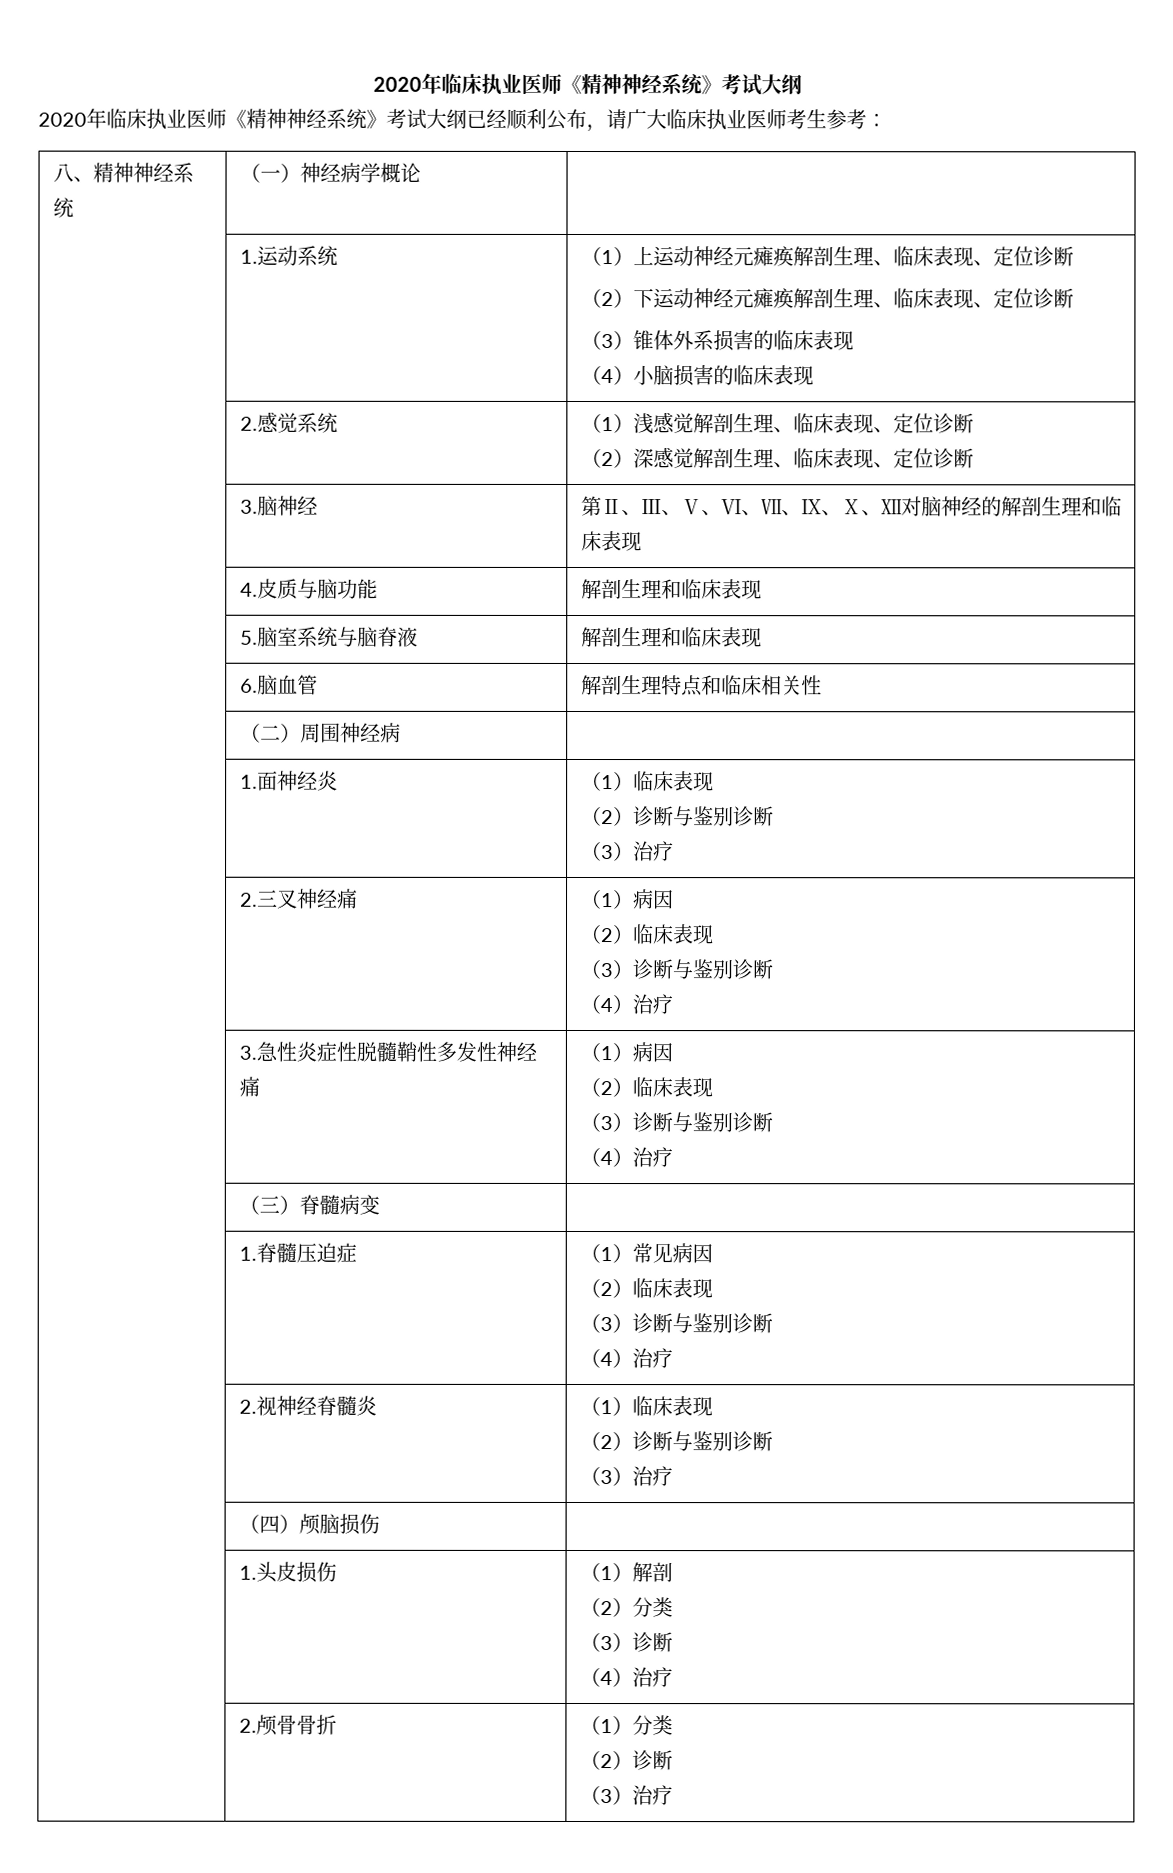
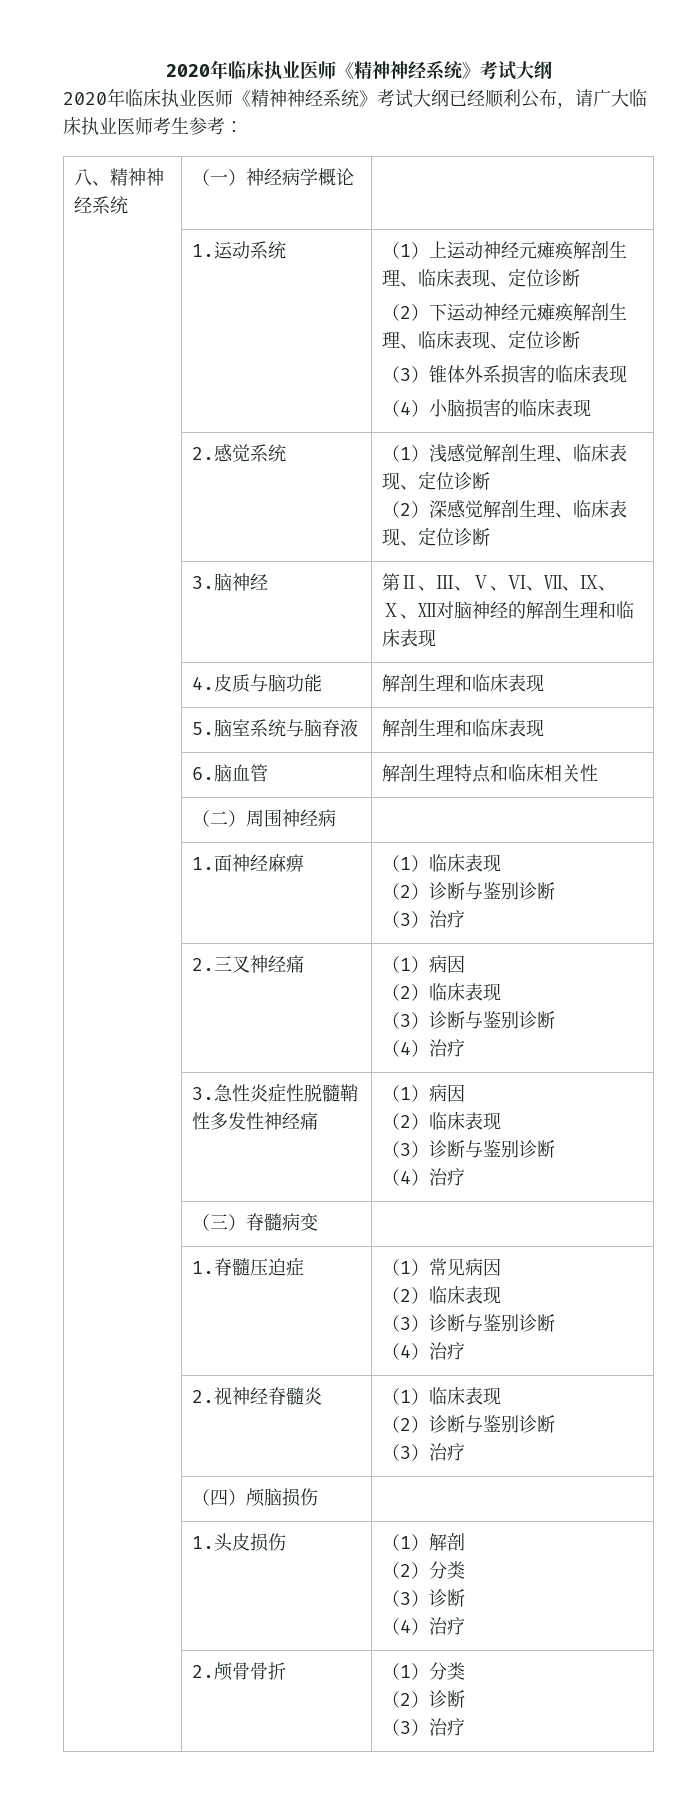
- | 1.面神经炎 | （1）临床表现
+ | 1.面神经麻痹 | （1）临床表现

